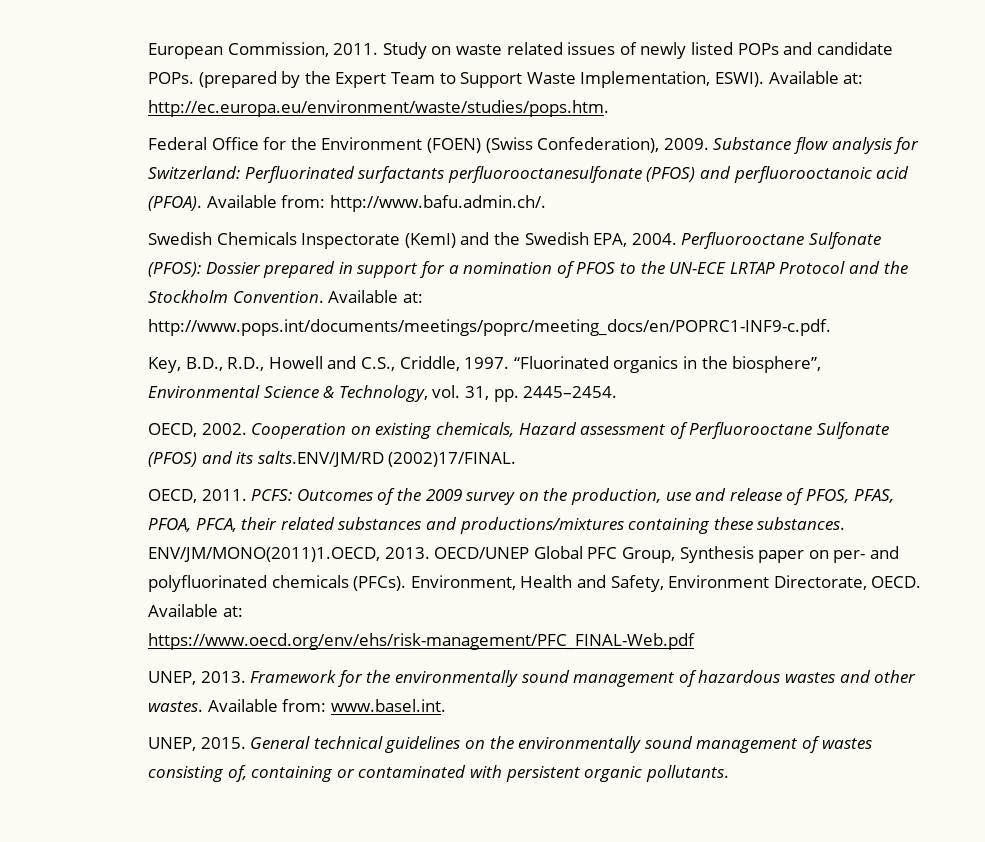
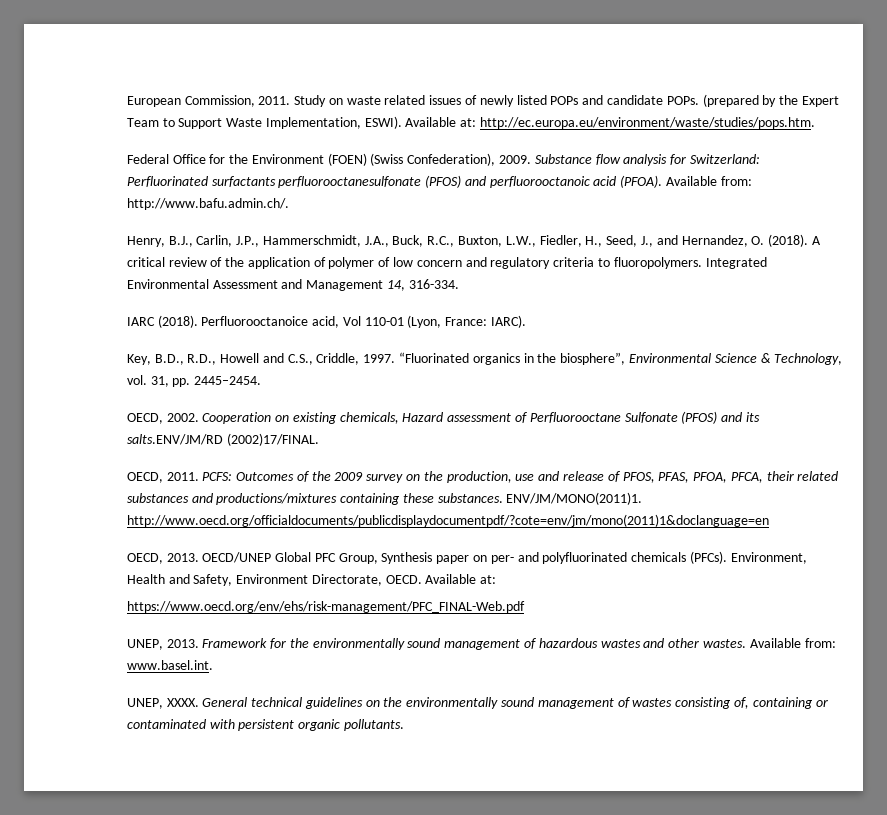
- Swedish Chemicals Inspectorate (KemI) and the Swedish EPA, 2004. Perfluorooctane Sulfonate (PFOS): Dossier prepared in support for a nomination of PFOS to the UN-ECE LRTAP Protocol and the Stockholm Convention. Available at: http://www.pops.int/documents/meetings/poprc/meeting_docs/en/POPRC1-INF9-c.pdf.
+ Henry, B.J., Carlin, J.P., Hammerschmidt, J.A., Buck, R.C., Buxton, L.W., Fiedler, H., Seed, J., and Hernandez, O. (2018). A critical review of the application of polymer of low concern and regulatory criteria to fluoropolymers. Integrated Environmental Assessment and Management 14, 316-334.
+ IARC (2018). Perfluorooctanoice acid, Vol 110-01 (Lyon, France: IARC).
- ENV/JM/MONO(2011)1.OECD, 2013.
+ ENV/JM/MONO(2011)1. http://www.oecd.org/officialdocuments/publicdisplaydocumentpdf/?cote=env/jm/mono(2011)1&doclanguage=en
+ OECD, 2013.
- UNEP, 2015.
+ UNEP, XXXX.

